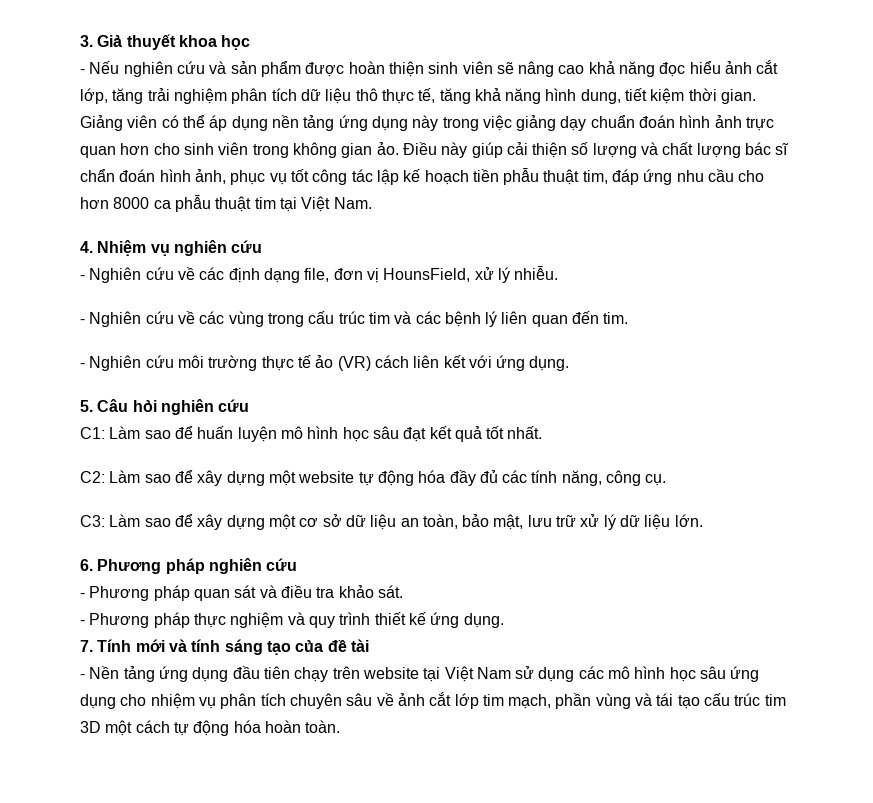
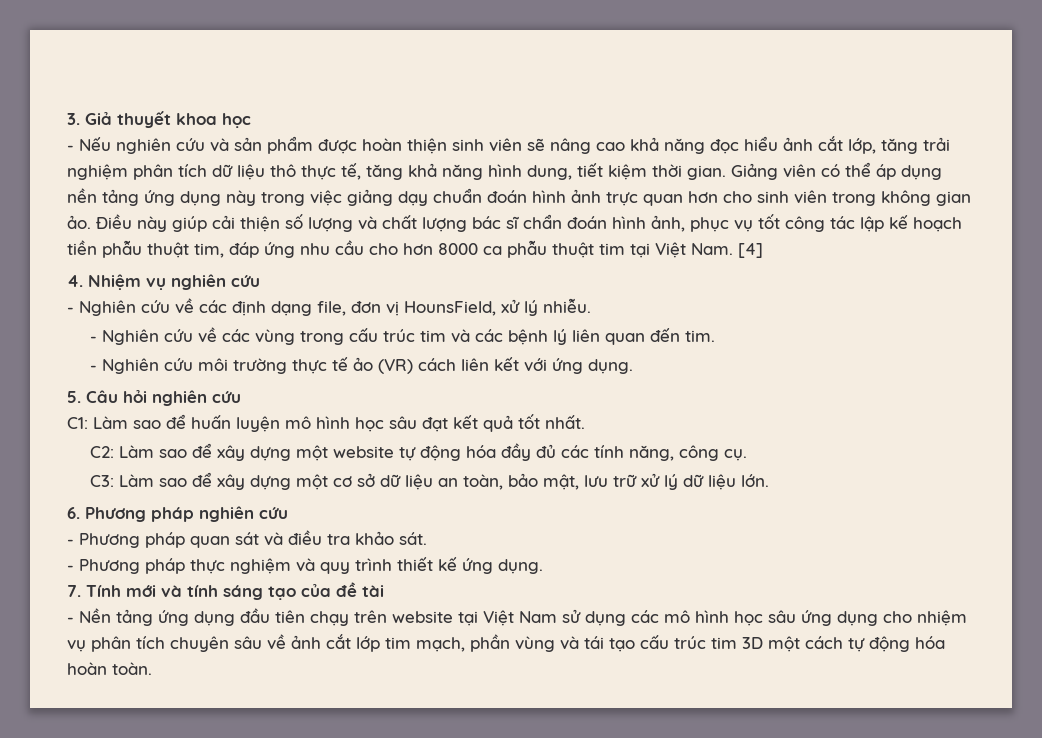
- Điều này giúp cải thiện số lượng và chất lượng bác sĩ chẩn đoán hình ảnh, phục vụ tốt công tác lập kế hoạch tiền phẫu thuật tim, đáp ứng nhu cầu cho hơn 8000 ca phẫu thuật tim tại Việt Nam.
+ Điều này giúp cải thiện số lượng và chất lượng bác sĩ chẩn đoán hình ảnh, phục vụ tốt công tác lập kế hoạch tiền phẫu thuật tim, đáp ứng nhu cầu cho hơn 8000 ca phẫu thuật tim tại Việt Nam. [4]

